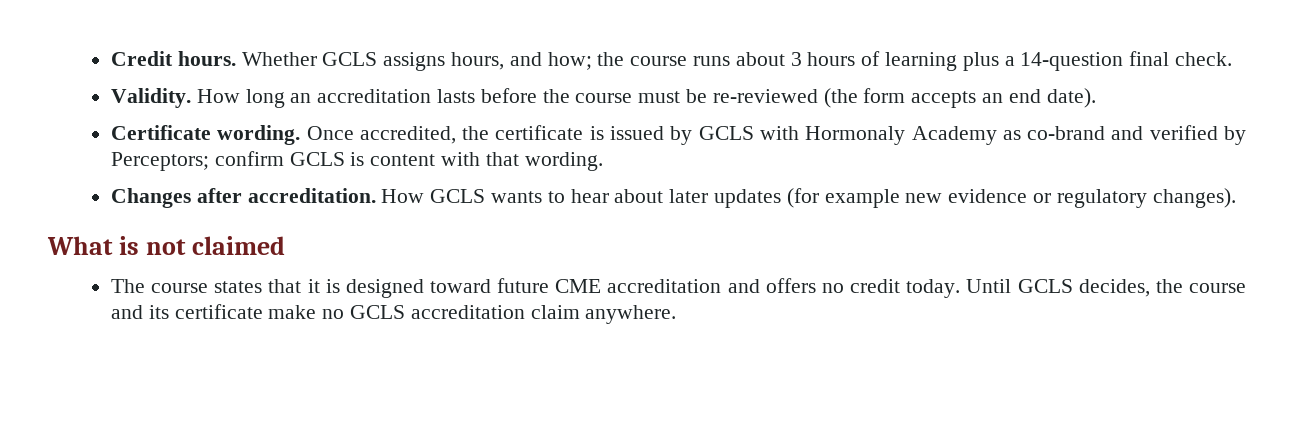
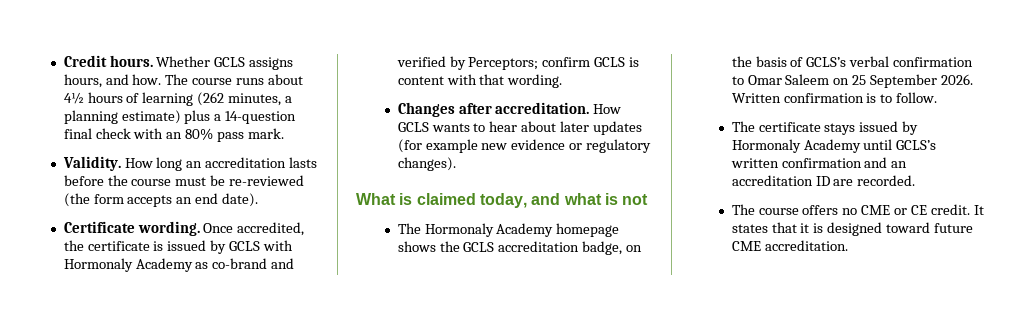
- Whether GCLS assigns hours, and how; the course runs about 3 hours of learning plus a 14-question final check.
+ Whether GCLS assigns hours, and how. The course runs about 4½ hours of learning (262 minutes, a planning estimate) plus a 14-question final check with an 80% pass mark.
- What is not claimed
- The course states that it is designed toward future CME accreditation and offers no credit today. Until GCLS decides, the course and its certificate make no GCLS accreditation claim anywhere.
+ What is claimed today, and what is not
+ The Hormonaly Academy homepage shows the GCLS accreditation badge, on the basis of GCLS’s verbal confirmation to Omar Saleem on 25 September 2026. Written confirmation is to follow.
+ The certificate stays issued by Hormonaly Academy until GCLS’s written confirmation and an accreditation ID are recorded.
+ The course offers no CME or CE credit. It states that it is designed toward future CME accreditation.

